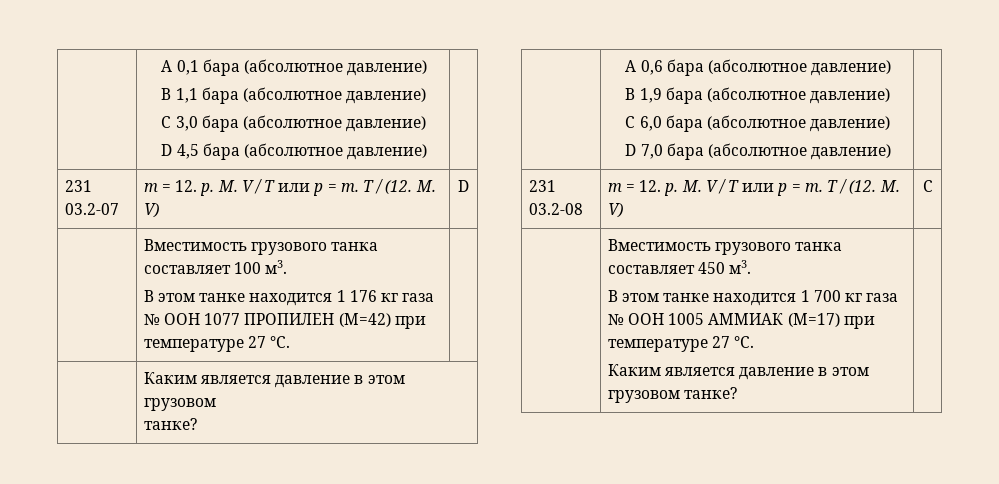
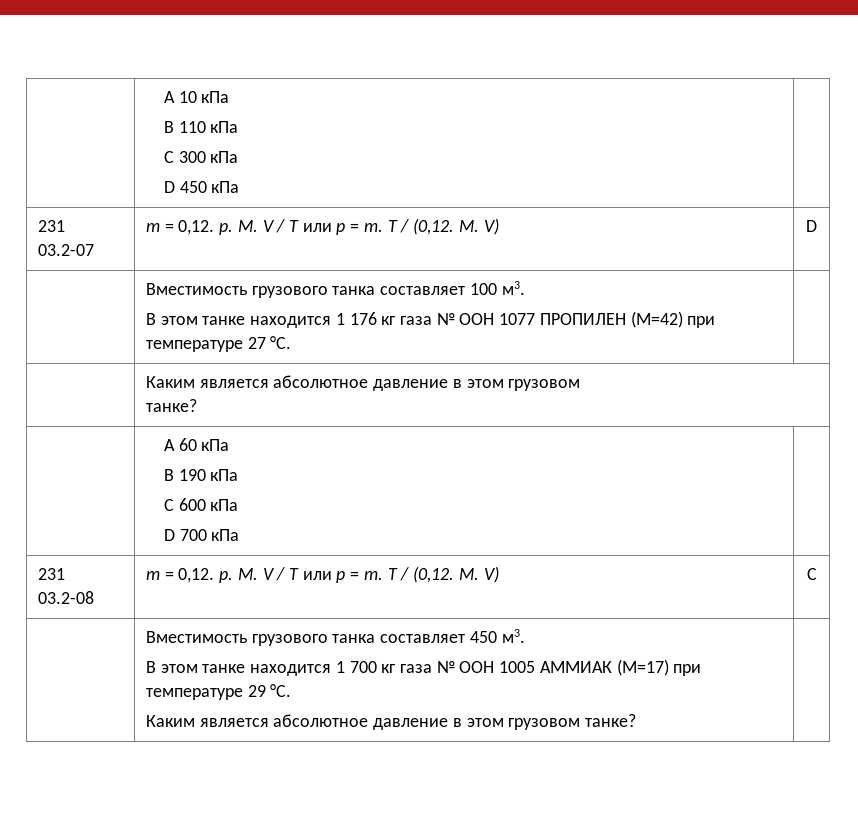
- | A 0,1 бара (абсолютное давление)
- В 1,1 бара (абсолютное давление)
- C 3,0 бара (абсолютное давление)
- D 4,5 бара (абсолютное давление) |
+ | A 10 кПа
+ В 110 кПа
+ C 300 кПа
+ D 450 кПа |
- 231 03.2-07 | m = 12. p. M. V / T или p = m. T / (12. M. V) | D
+ 231 03.2-07 | m = 0,12. p. M. V / T или p = m. T / (0,12. M. V) | D
- | Каким является давление в этом грузовом
+ | Каким является абсолютное давление в этом грузовом
- | A 0,6 бара (абсолютное давление)
- В 1,9 бара (абсолютное давление)
- C 6,0 бара (абсолютное давление)
- D 7,0 бара (абсолютное давление) |
+ | A 60 кПа
+ В 190 кПа
+ C 600 кПа
+ D 700 кПа |
- 231 03.2-08 | m = 12. p. M. V / T или p = m. T / (12. M. V) | С
+ 231 03.2-08 | m = 0,12. p. M. V / T или p = m. T / (0,12. M. V) | С
  | Вместимость грузового танка составляет 450 м3.
- В этом танке находится 1 700 кг газа № ООН 1005 АММИАК (М=17) при температуре 27 °C.
- Каким является давление в этом грузовом танке? |
+ В этом танке находится 1 700 кг газа № ООН 1005 АММИАК (М=17) при температуре 29 °C.
+ Каким является абсолютное давление в этом грузовом танке? |

